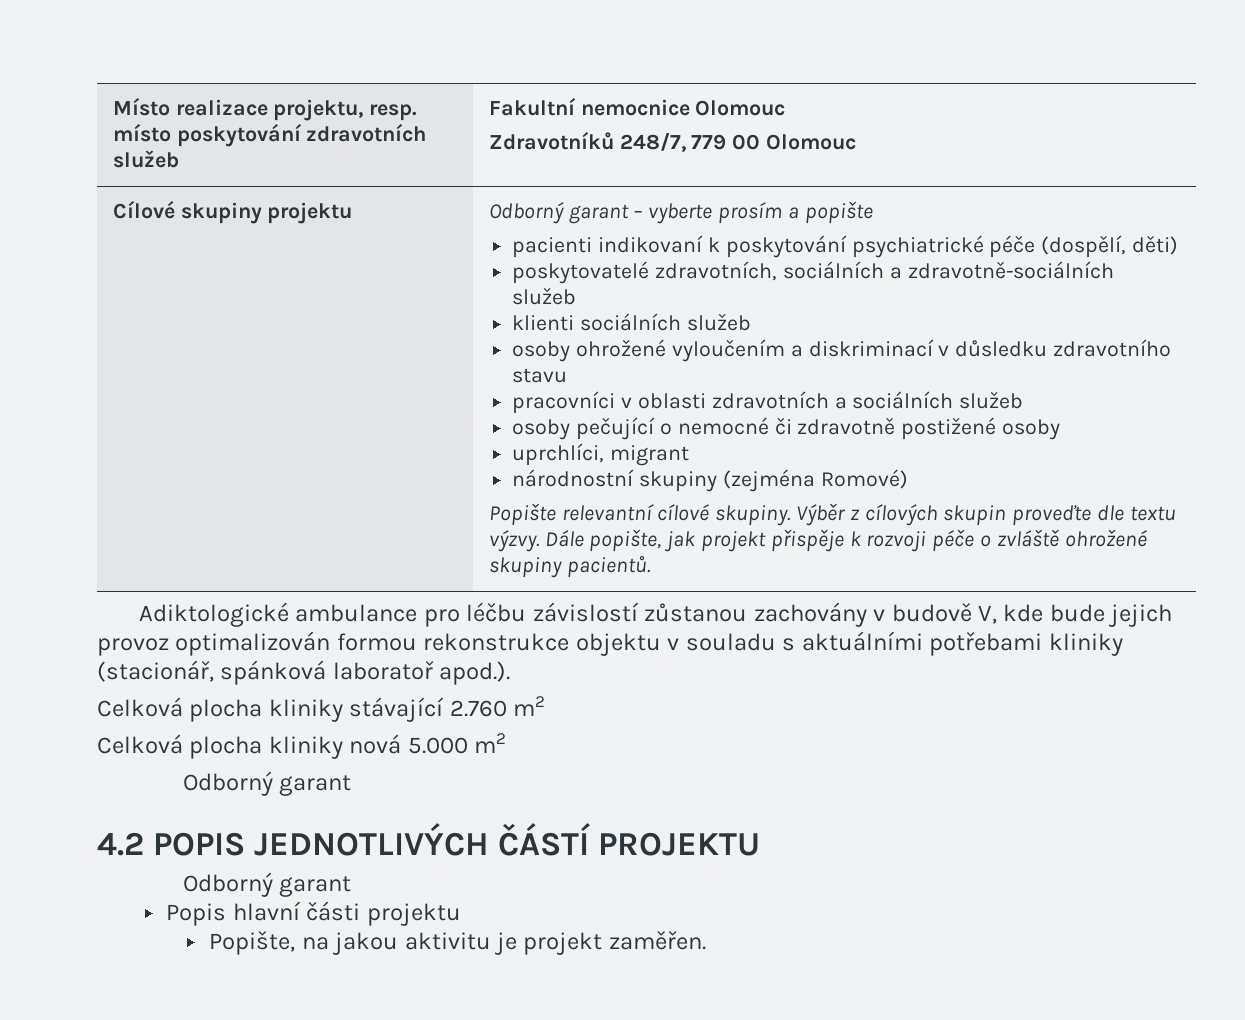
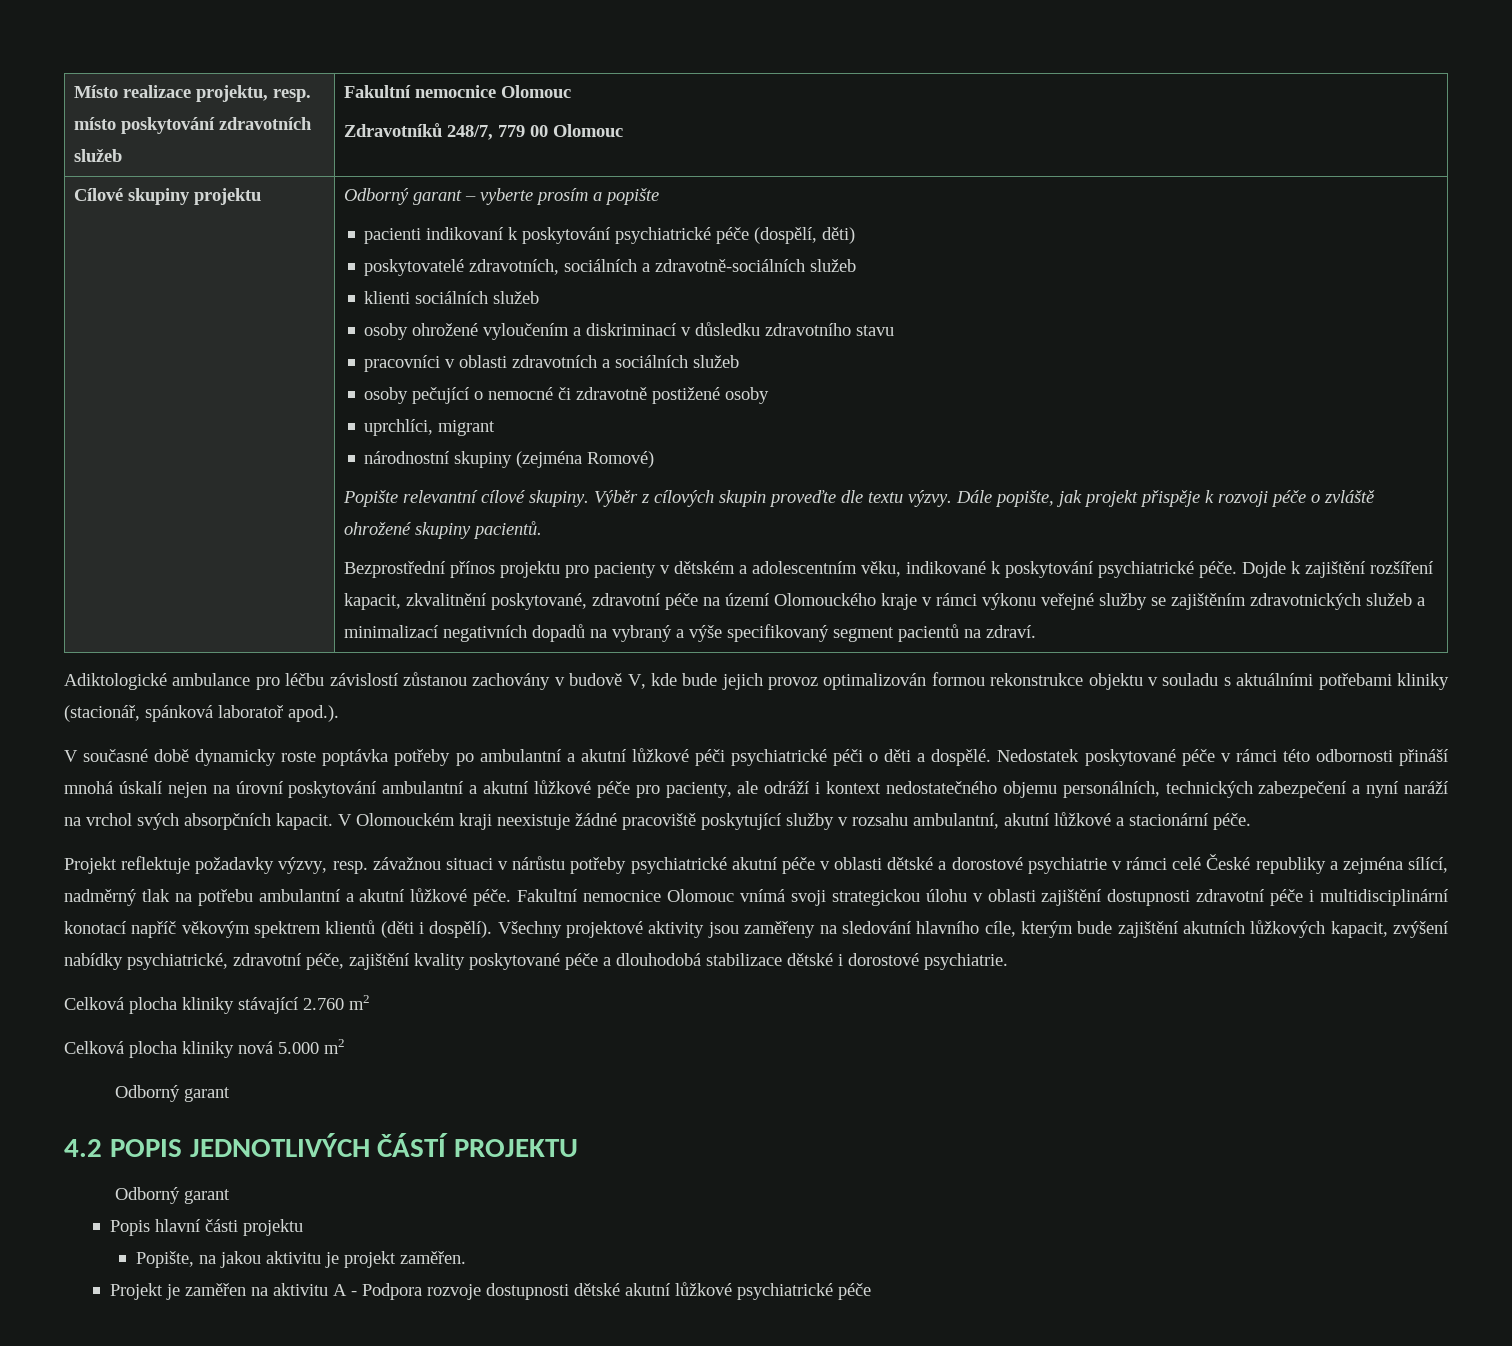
+ Bezprostřední přínos projektu pro pacienty v dětském a adolescentním věku, indikované k poskytování psychiatrické péče. Dojde k zajištění rozšíření kapacit, zkvalitnění poskytované, zdravotní péče na území Olomouckého kraje v rámci výkonu veřejné služby se zajištěním zdravotnických služeb a minimalizací negativních dopadů na vybraný a výše specifikovaný segment pacientů na zdraví.
+ V současné době dynamicky roste poptávka potřeby po ambulantní a akutní lůžkové péči psychiatrické péči o děti a dospělé. Nedostatek poskytované péče v rámci této odbornosti přináší mnohá úskalí nejen na úrovní poskytování ambulantní a akutní lůžkové péče pro pacienty, ale odráží i kontext nedostatečného objemu personálních, technických zabezpečení a nyní naráží na vrchol svých absorpčních kapacit. V Olomouckém kraji neexistuje žádné pracoviště poskytující služby v rozsahu ambulantní, akutní lůžkové a stacionární péče.
+ Projekt reflektuje požadavky výzvy, resp. závažnou situaci v nárůstu potřeby psychiatrické akutní péče v oblasti dětské a dorostové psychiatrie v rámci celé České republiky a zejména sílící, nadměrný tlak na potřebu ambulantní a akutní lůžkové péče. Fakultní nemocnice Olomouc vnímá svoji strategickou úlohu v oblasti zajištění dostupnosti zdravotní péče i multidisciplinární konotací napříč věkovým spektrem klientů (děti i dospělí). Všechny projektové aktivity jsou zaměřeny na sledování hlavního cíle, kterým bude zajištění akutních lůžkových kapacit, zvýšení nabídky psychiatrické, zdravotní péče, zajištění kvality poskytované péče a dlouhodobá stabilizace dětské i dorostové psychiatrie.
+ Projekt je zaměřen na aktivitu A - Podpora rozvoje dostupnosti dětské akutní lůžkové psychiatrické péče

